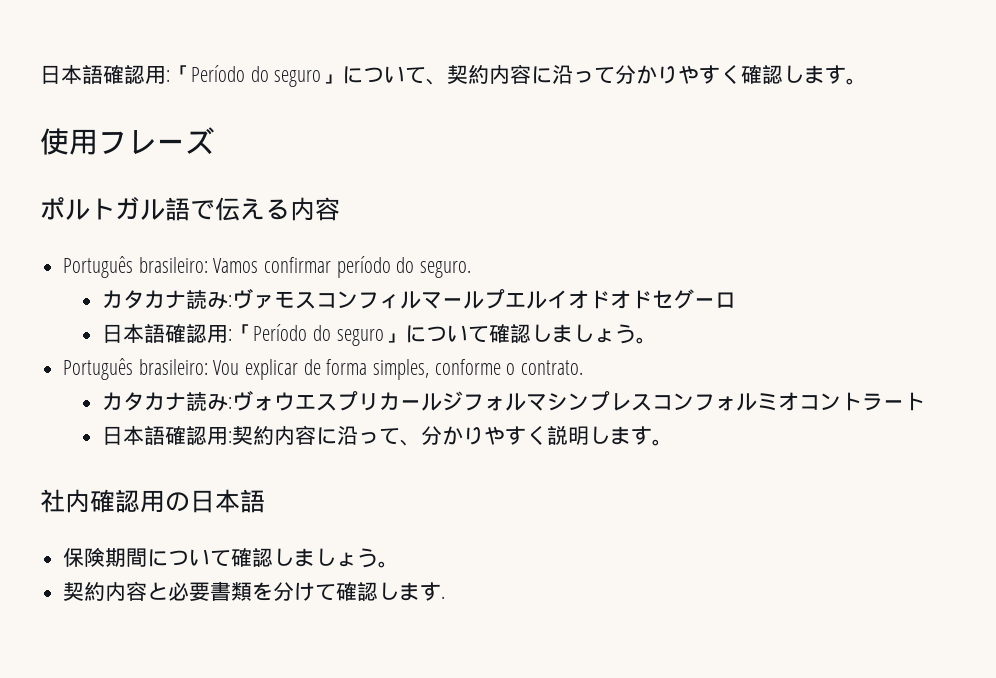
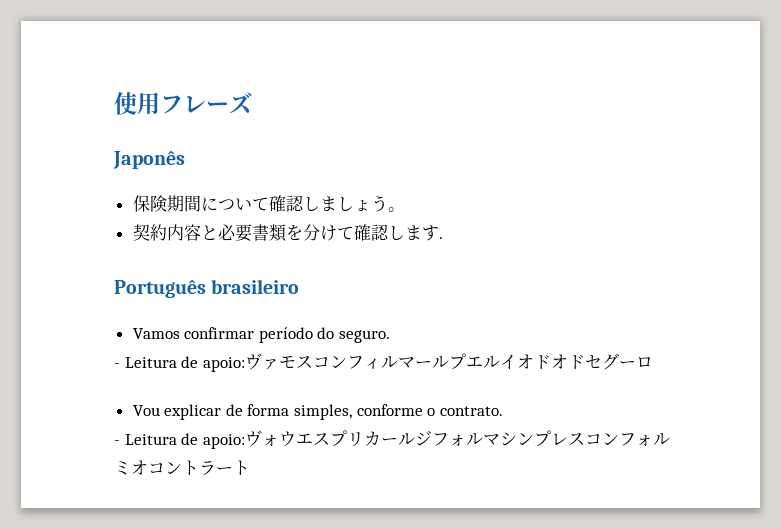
- 日本語確認用:「Período do seguro」について、契約内容に沿って分かりやすく確認します。
  使用フレーズ
- ポルトガル語で伝える内容
- Português brasileiro: Vamos confirmar período do seguro.
- カタカナ読み:ヴァモスコンフィルマールプエルイオドオドセグーロ
- 日本語確認用:「Período do seguro」について確認しましょう。
- Português brasileiro: Vou explicar de forma simples, conforme o contrato.
- カタカナ読み:ヴォウエスプリカールジフォルマシンプレスコンフォルミオコントラート
- 日本語確認用:契約内容に沿って、分かりやすく説明します。
- 社内確認用の日本語
+ Japonês
+ Português brasileiro
+ Vamos confirmar período do seguro.
+ - Leitura de apoio:ヴァモスコンフィルマールプエルイオドオドセグーロ
+ Vou explicar de forma simples, conforme o contrato.
+ - Leitura de apoio:ヴォウエスプリカールジフォルマシンプレスコンフォルミオコントラート

